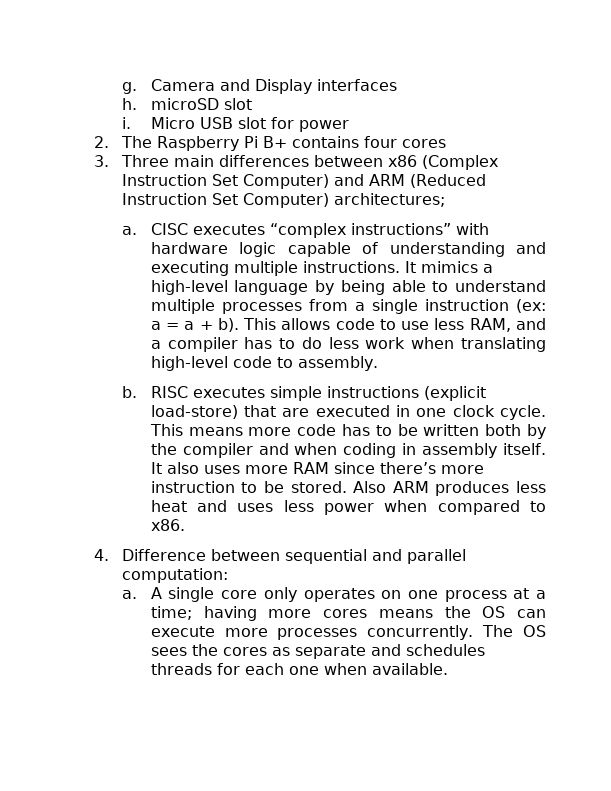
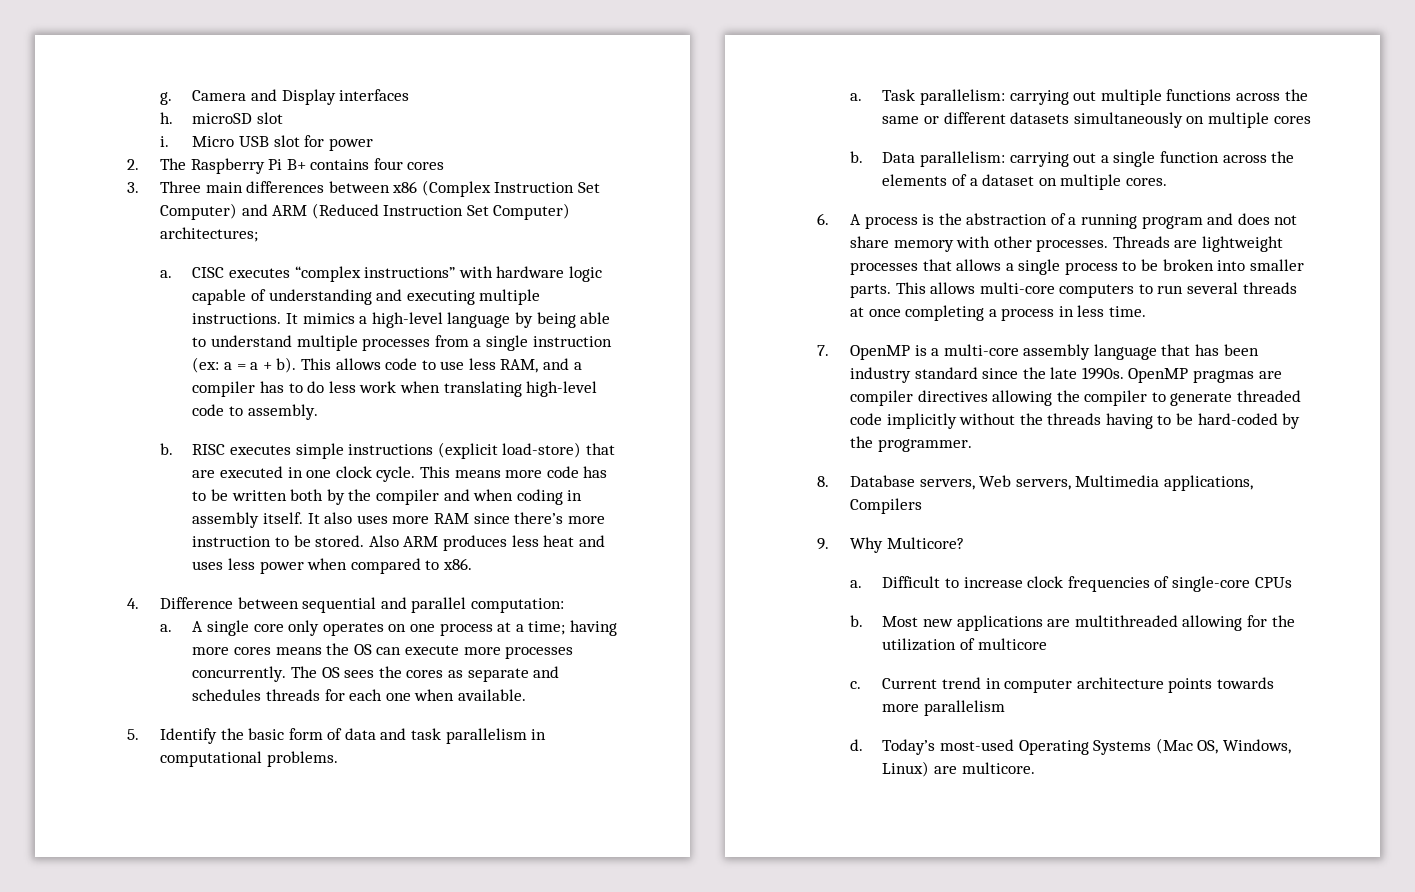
+ 5. Identify the basic form of data and task parallelism in computational problems.
+ a. Task parallelism: carrying out multiple functions across the same or different datasets simultaneously on multiple cores
+ b. Data parallelism: carrying out a single function across the elements of a dataset on multiple cores.
+ 6. A process is the abstraction of a running program and does not share memory with other processes. Threads are lightweight processes that allows a single process to be broken into smaller parts. This allows multi-core computers to run several threads at once completing a process in less time.
+ 7. OpenMP is a multi-core assembly language that has been industry standard since the late 1990s. OpenMP pragmas are compiler directives allowing the compiler to generate threaded code implicitly without the threads having to be hard-coded by the programmer.
+ 8. Database servers, Web servers, Multimedia applications, Compilers
+ 9. Why Multicore?
+ a. Difficult to increase clock frequencies of single-core CPUs
+ b. Most new applications are multithreaded allowing for the utilization of multicore
+ c. Current trend in computer architecture points towards more parallelism
+ d. Today’s most-used Operating Systems (Mac OS, Windows, Linux) are multicore.

